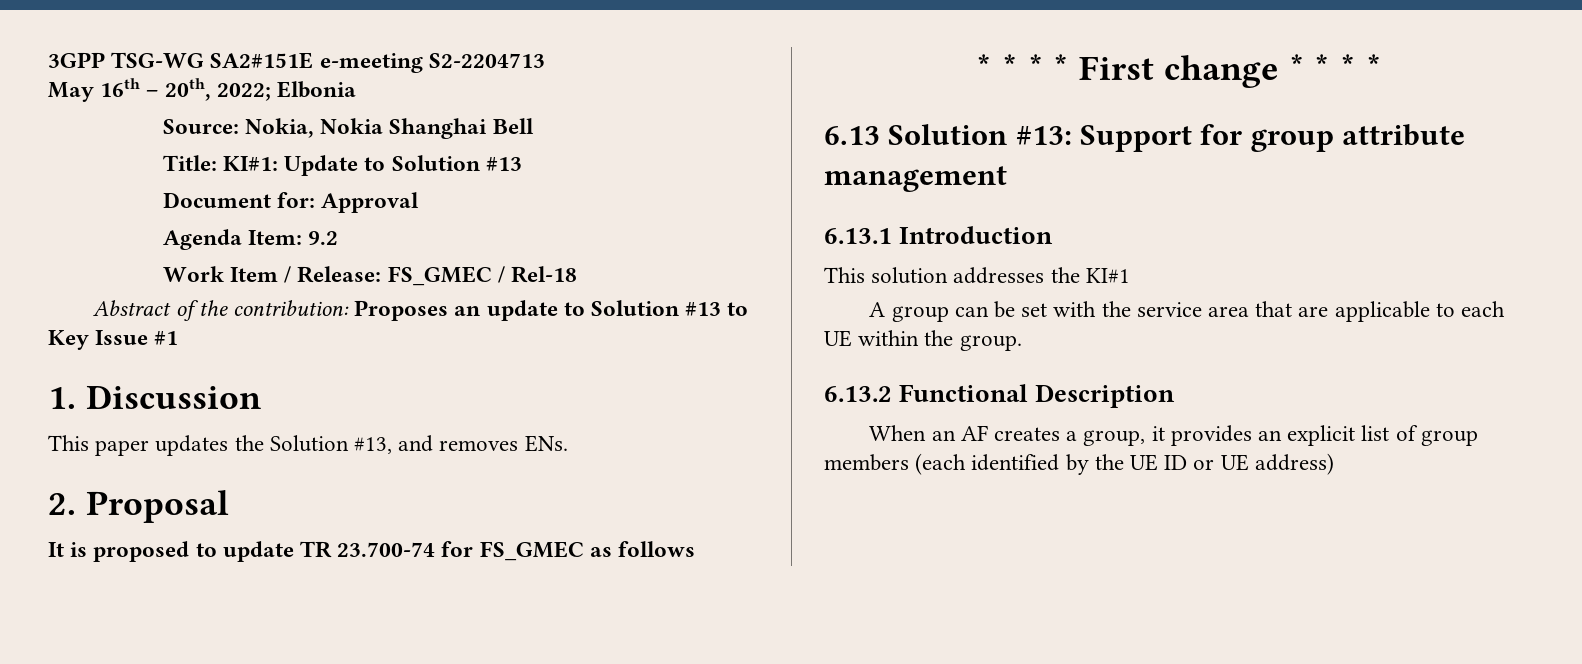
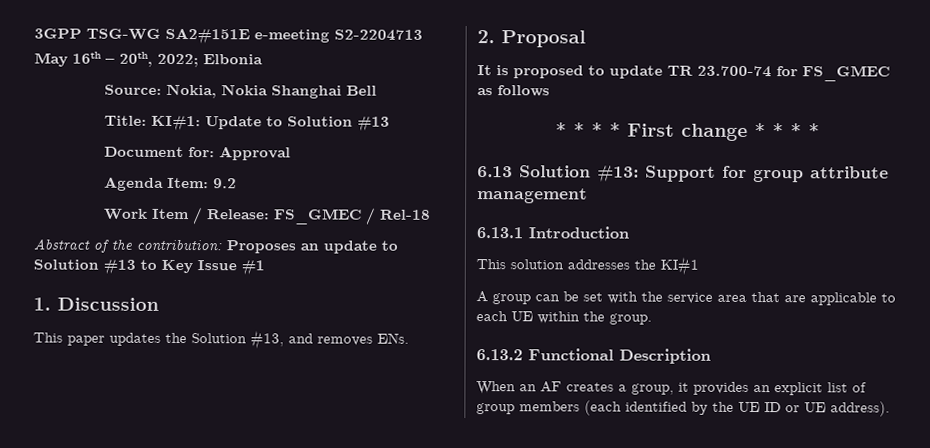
- When an AF creates a group, it provides an explicit list of group members (each identified by the UE ID or UE address)
+ When an AF creates a group, it provides an explicit list of group members (each identified by the UE ID or UE address).

